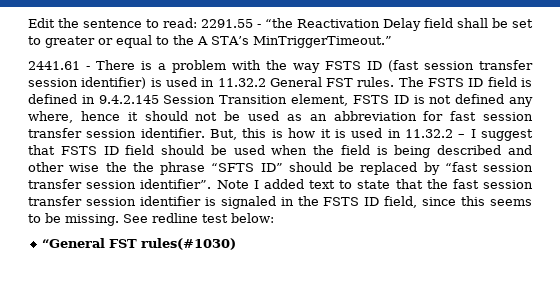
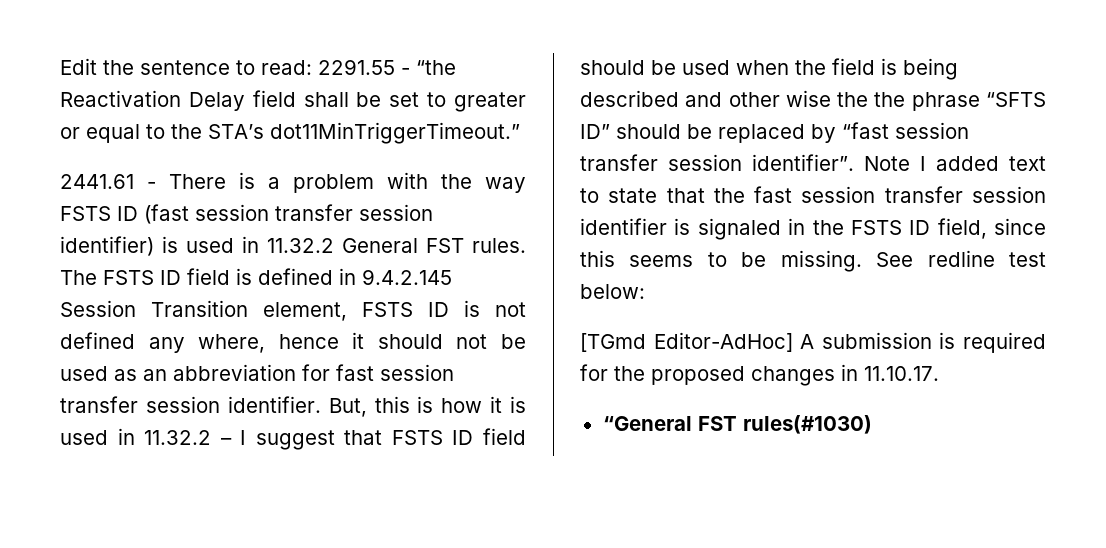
- Edit the sentence to read: 2291.55 - “the Reactivation Delay field shall be set to greater or equal to the A STA’s MinTriggerTimeout.”
+ Edit the sentence to read: 2291.55 - “the Reactivation Delay field shall be set to greater or equal to the STA’s dot11MinTriggerTimeout.”
+ [TGmd Editor-AdHoc] A submission is required for the proposed changes in 11.10.17.

